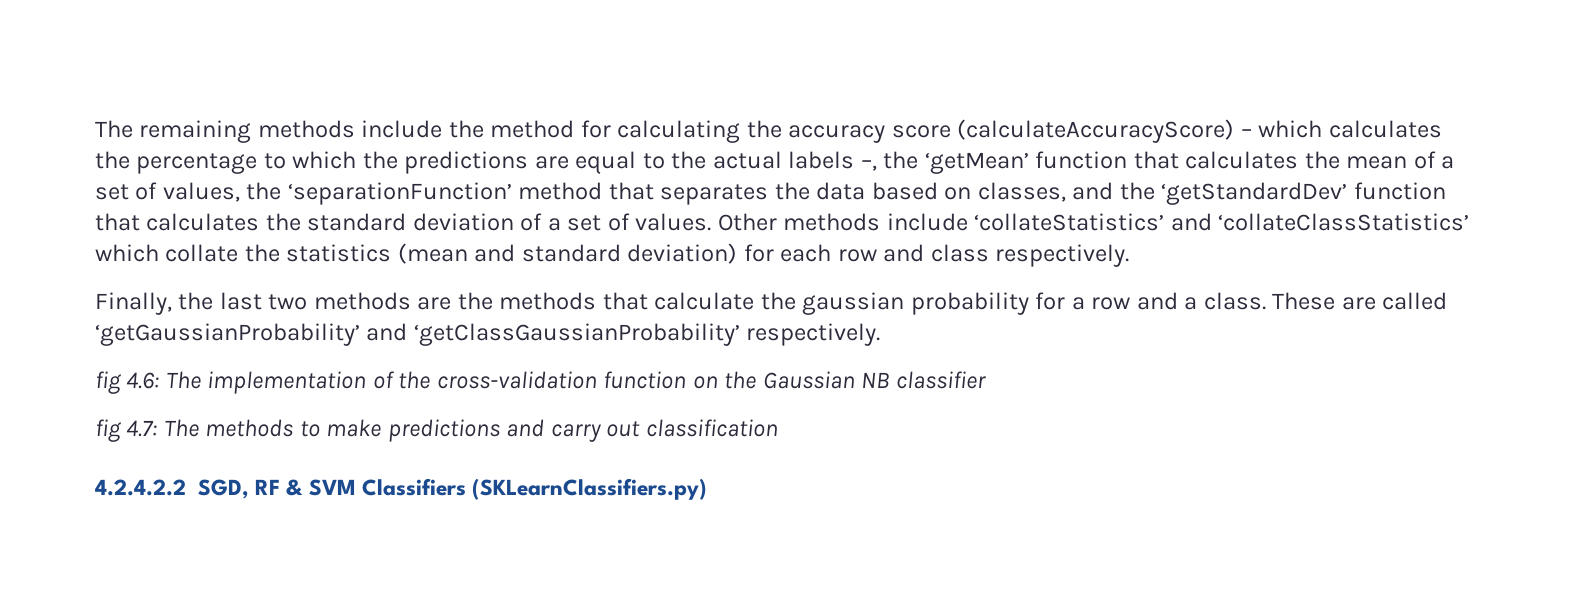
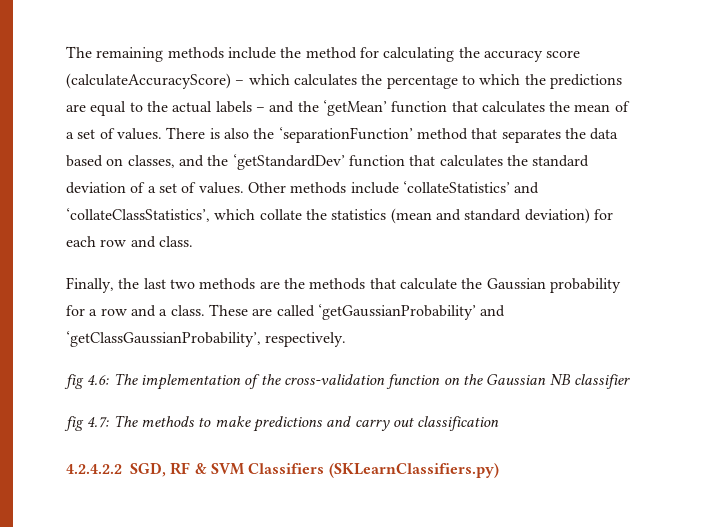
- The remaining methods include the method for calculating the accuracy score (calculateAccuracyScore) – which calculates the percentage to which the predictions are equal to the actual labels –, the ‘getMean’ function that calculates the mean of a set of values, the ‘separationFunction’ method that separates the data based on classes, and the ‘getStandardDev’ function that calculates the standard deviation of a set of values.
+ The remaining methods include the method for calculating the accuracy score (calculateAccuracyScore) – which calculates the percentage to which the predictions are equal to the actual labels – and the ‘getMean’ function that calculates the mean of a set of values. There is also the ‘separationFunction’ method that separates the data based on classes, and the ‘getStandardDev’ function that calculates the standard deviation of a set of values.
- Other methods include ‘collateStatistics’ and ‘collateClassStatistics’ which collate the statistics (mean and standard deviation) for each row and class respectively.
+ Other methods include ‘collateStatistics’ and ‘collateClassStatistics’, which collate the statistics (mean and standard deviation) for each row and class.
- Finally, the last two methods are the methods that calculate the gaussian probability for a row and a class.
+ Finally, the last two methods are the methods that calculate the Gaussian probability for a row and a class.
- These are called ‘getGaussianProbability’ and ‘getClassGaussianProbability’ respectively.
+ These are called ‘getGaussianProbability’ and ‘getClassGaussianProbability’, respectively.

